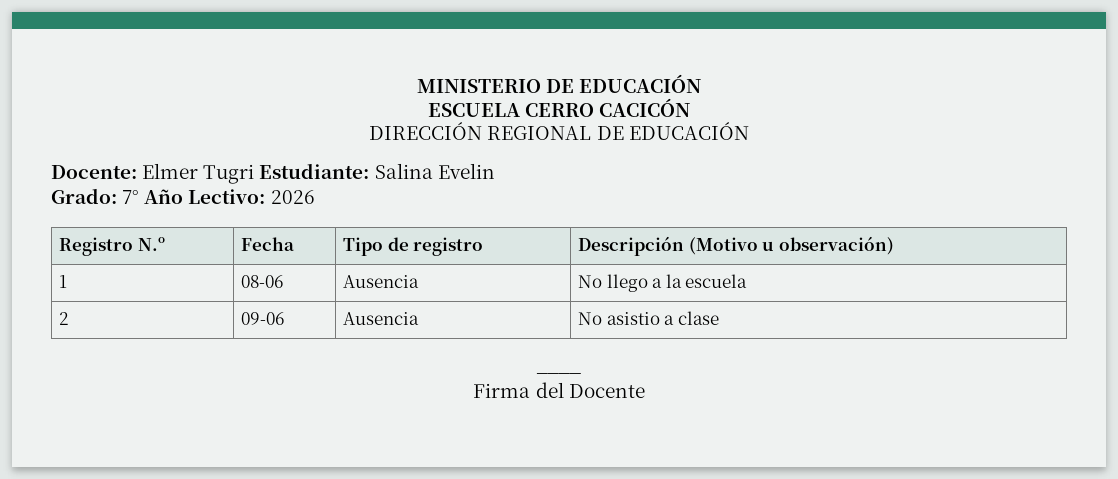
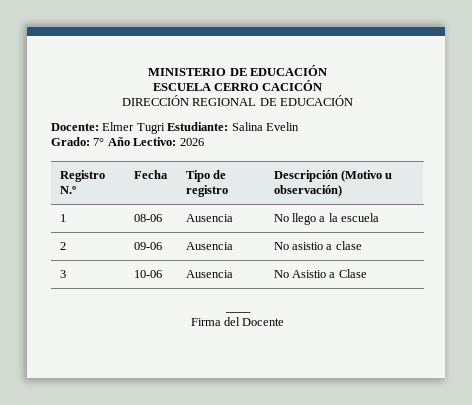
+ 3 | 10-06 | Ausencia | No Asistio a Clase

